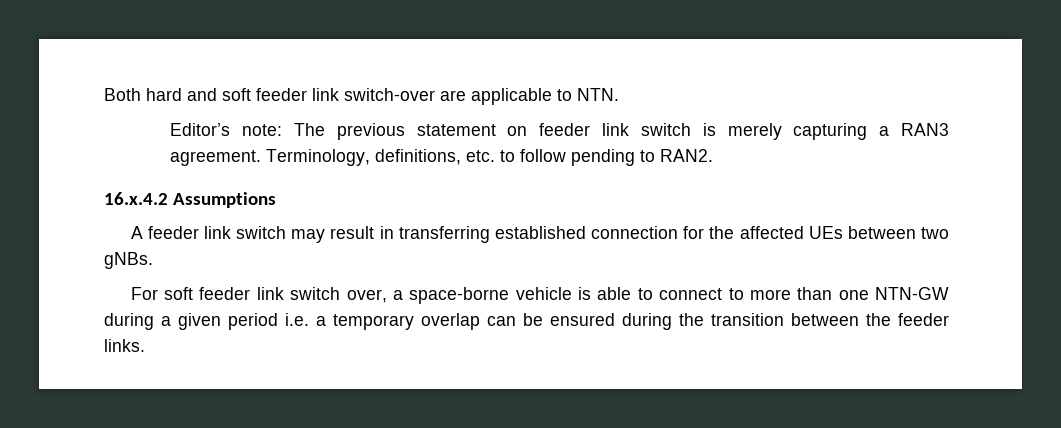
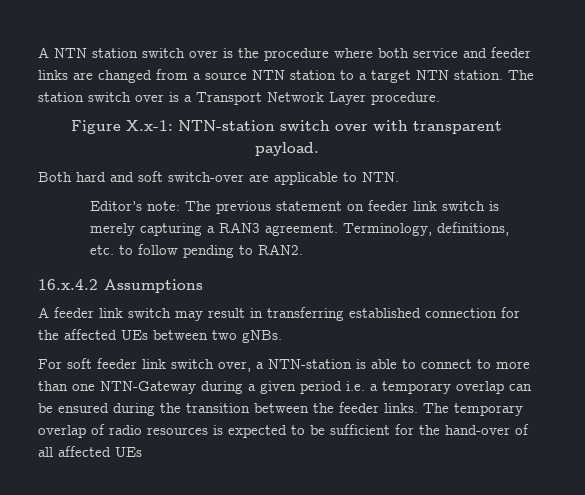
+ A NTN station switch over is the procedure where both service and feeder links are changed from a source NTN station to a target NTN station. The station switch over is a Transport Network Layer procedure.
+ Figure X.x-1: NTN-station switch over with transparent payload.
- Both hard and soft feeder link switch-over are applicable to NTN.
+ Both hard and soft switch-over are applicable to NTN.
- For soft feeder link switch over, a space-borne vehicle is able to connect to more than one NTN-GW during a given period i.e. a temporary overlap can be ensured during the transition between the feeder links.
+ For soft feeder link switch over, a NTN-station is able to connect to more than one NTN-Gateway during a given period i.e. a temporary overlap can be ensured during the transition between the feeder links.
+ The temporary overlap of radio resources is expected to be sufficient for the hand-over of all affected UEs

